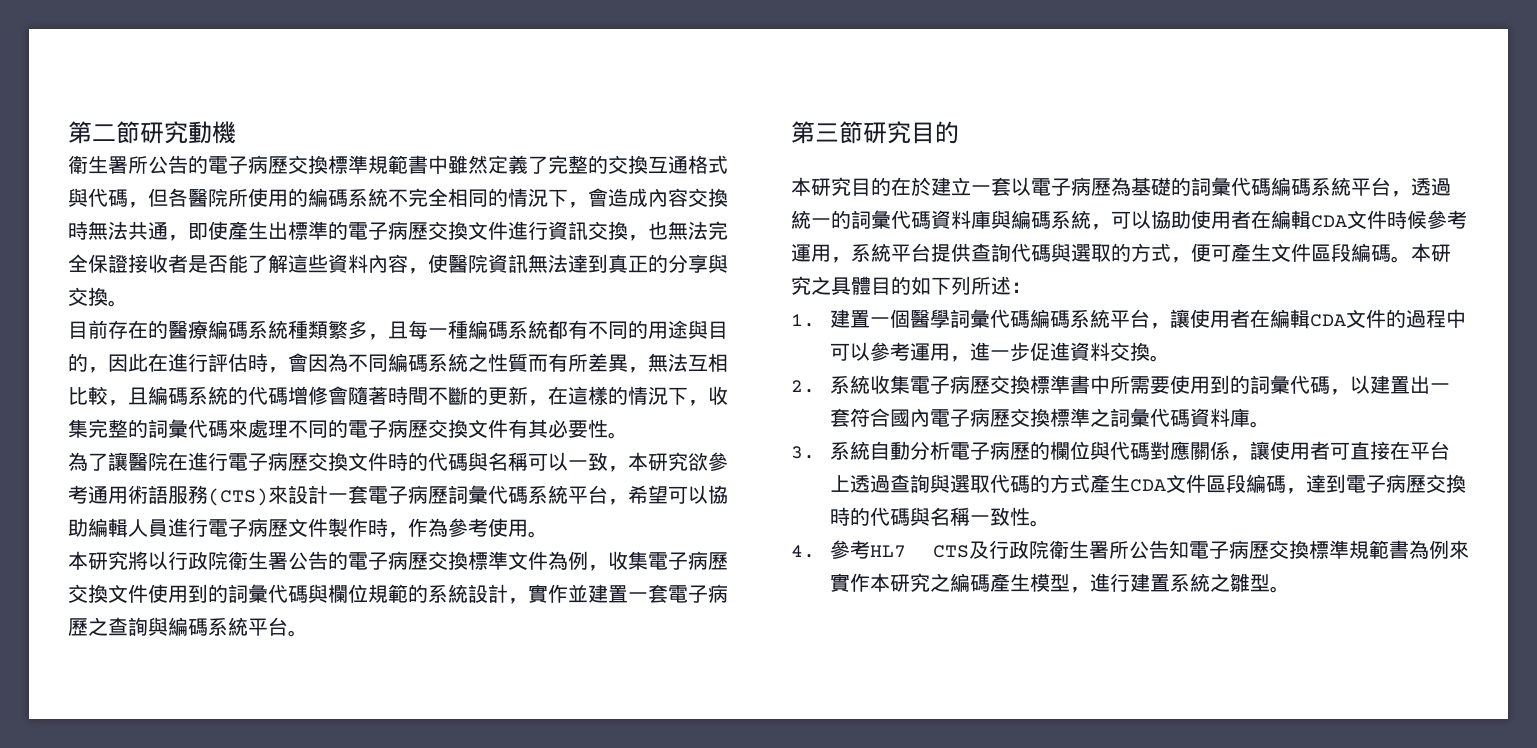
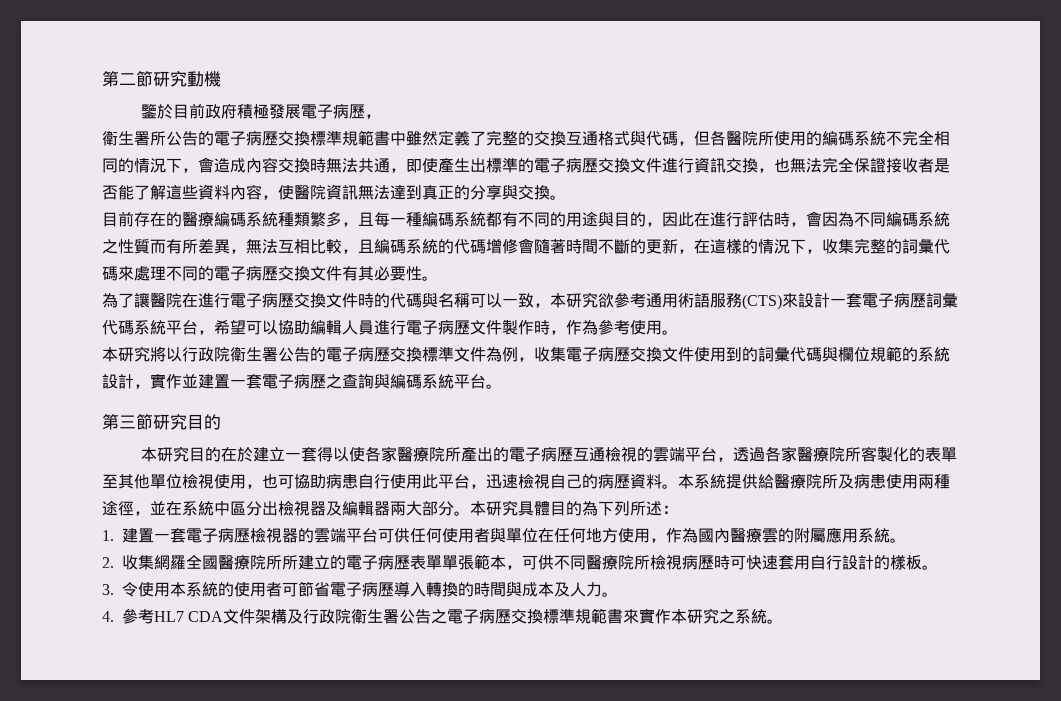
+ 鑒於目前政府積極發展電子病歷，
- 本研究目的在於建立一套以電子病歷為基礎的詞彙代碼編碼系統平台，透過統一的詞彙代碼資料庫與編碼系統，可以協助使用者在編輯CDA文件時候參考運用，系統平台提供查詢代碼與選取的方式，便可產生文件區段編碼。
+ 本研究目的在於建立一套得以使各家醫療院所產出的電子病歷互通檢視的雲端平台，透過各家醫療院所客製化的表單至其他單位檢視使用，也可協助病患自行使用此平台，迅速檢視自己的病歷資料。本系統提供給醫療院所及病患使用兩種途徑，並在系統中區分出檢視器及編輯器兩大部分。
- 本研究之具體目的如下列所述：
+ 本研究具體目的為下列所述：
- 1.建置一個醫學詞彙代碼編碼系統平台，讓使用者在編輯CDA文件的過程中可以參考運用，進一步促進資料交換。
- 2.系統收集電子病歷交換標準書中所需要使用到的詞彙代碼，以建置出一套符合國內電子病歷交換標準之詞彙代碼資料庫。
- 3.系統自動分析電子病歷的欄位與代碼對應關係，讓使用者可直接在平台上透過查詢與選取代碼的方式產生CDA文件區段編碼，達到電子病歷交換時的代碼與名稱一致性。
+ 1.建置一套電子病歷檢視器的雲端平台可供任何使用者與單位在任何地方使用，作為國內醫療雲的附屬應用系統。
+ 2.收集網羅全國醫療院所所建立的電子病歷表單單張範本，可供不同醫療院所檢視病歷時可快速套用自行設計的樣板。
+ 3.令使用本系統的使用者可節省電子病歷導入轉換的時間與成本及人力。
- 4.參考HL7 CTS及行政院衛生署所公告知電子病歷交換標準規範書為例來實作本研究之編碼產生模型，進行建置系統之雛型。
+ 4.參考HL7 CDA文件架構及行政院衛生署公告之電子病歷交換標準規範書來實作本研究之系統。

